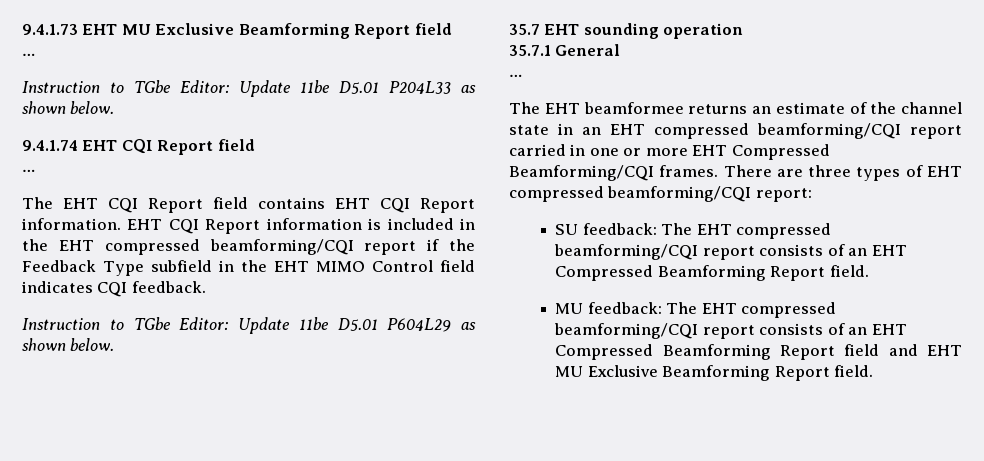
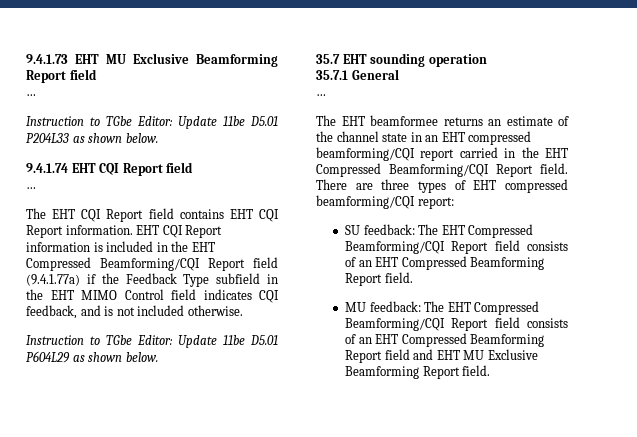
- EHT CQI Report information is included in the EHT compressed beamforming/CQI report if the Feedback Type subfield in the EHT MIMO Control field indicates CQI feedback.
+ EHT CQI Report information is included in the EHT Compressed Beamforming/CQI Report field (9.4.1.77a) if the Feedback Type subfield in the EHT MIMO Control field indicates CQI feedback, and is not included otherwise.
- The EHT beamformee returns an estimate of the channel state in an EHT compressed beamforming/CQI report carried in one or more EHT Compressed Beamforming/CQI frames.
+ The EHT beamformee returns an estimate of the channel state in an EHT compressed beamforming/CQI report carried in the EHT Compressed Beamforming/CQI Report field.
- SU feedback: The EHT compressed beamforming/CQI report consists of an EHT Compressed Beamforming Report field.
+ SU feedback: The EHT Compressed Beamforming/CQI Report field consists of an EHT Compressed Beamforming Report field.
- MU feedback: The EHT compressed beamforming/CQI report consists of an EHT Compressed Beamforming Report field and EHT MU Exclusive Beamforming Report field.
+ MU feedback: The EHT Compressed Beamforming/CQI Report field consists of an EHT Compressed Beamforming Report field and EHT MU Exclusive Beamforming Report field.

